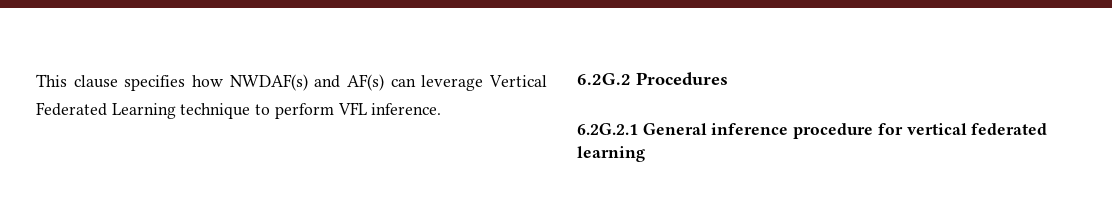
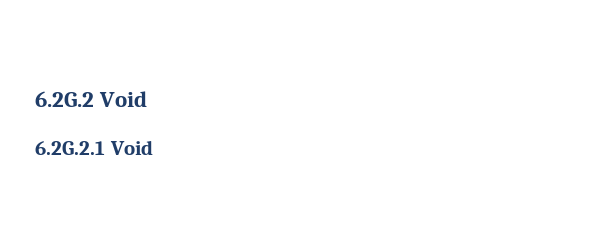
- This clause specifies how NWDAF(s) and AF(s) can leverage Vertical Federated Learning technique to perform VFL inference.
- 6.2G.2 Procedures
- 6.2G.2.1 General inference procedure for vertical federated learning
+ 6.2G.2 Void
+ 6.2G.2.1 Void

